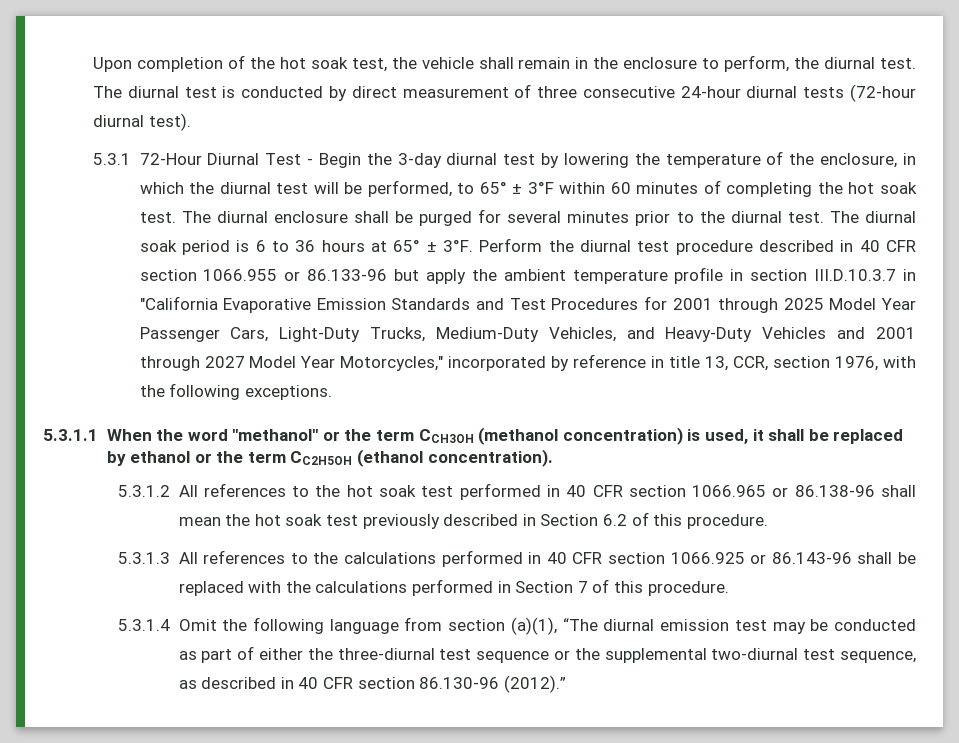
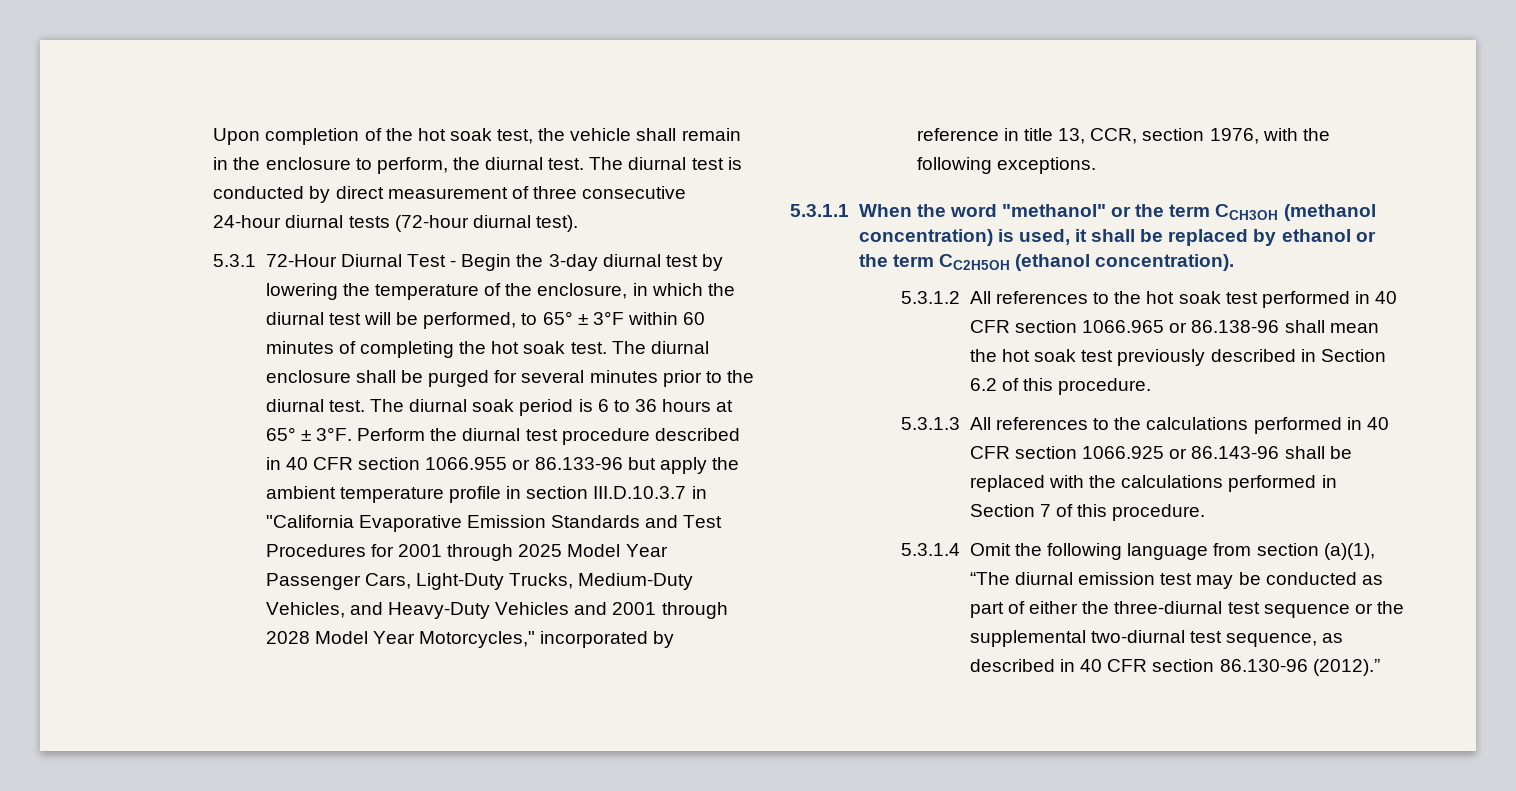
- Perform the diurnal test procedure described in 40 CFR section 1066.955 or 86.133-96 but apply the ambient temperature profile in section III.D.10.3.7 in "California Evaporative Emission Standards and Test Procedures for 2001 through 2025 Model Year Passenger Cars, Light-Duty Trucks, Medium-Duty Vehicles, and Heavy-Duty Vehicles and 2001 through 2027 Model Year Motorcycles," incorporated by reference in title 13, CCR, section 1976, with the following exceptions.
+ Perform the diurnal test procedure described in 40 CFR section 1066.955 or 86.133-96 but apply the ambient temperature profile in section III.D.10.3.7 in "California Evaporative Emission Standards and Test Procedures for 2001 through 2025 Model Year Passenger Cars, Light-Duty Trucks, Medium-Duty Vehicles, and Heavy-Duty Vehicles and 2001 through 2028 Model Year Motorcycles," incorporated by reference in title 13, CCR, section 1976, with the following exceptions.

